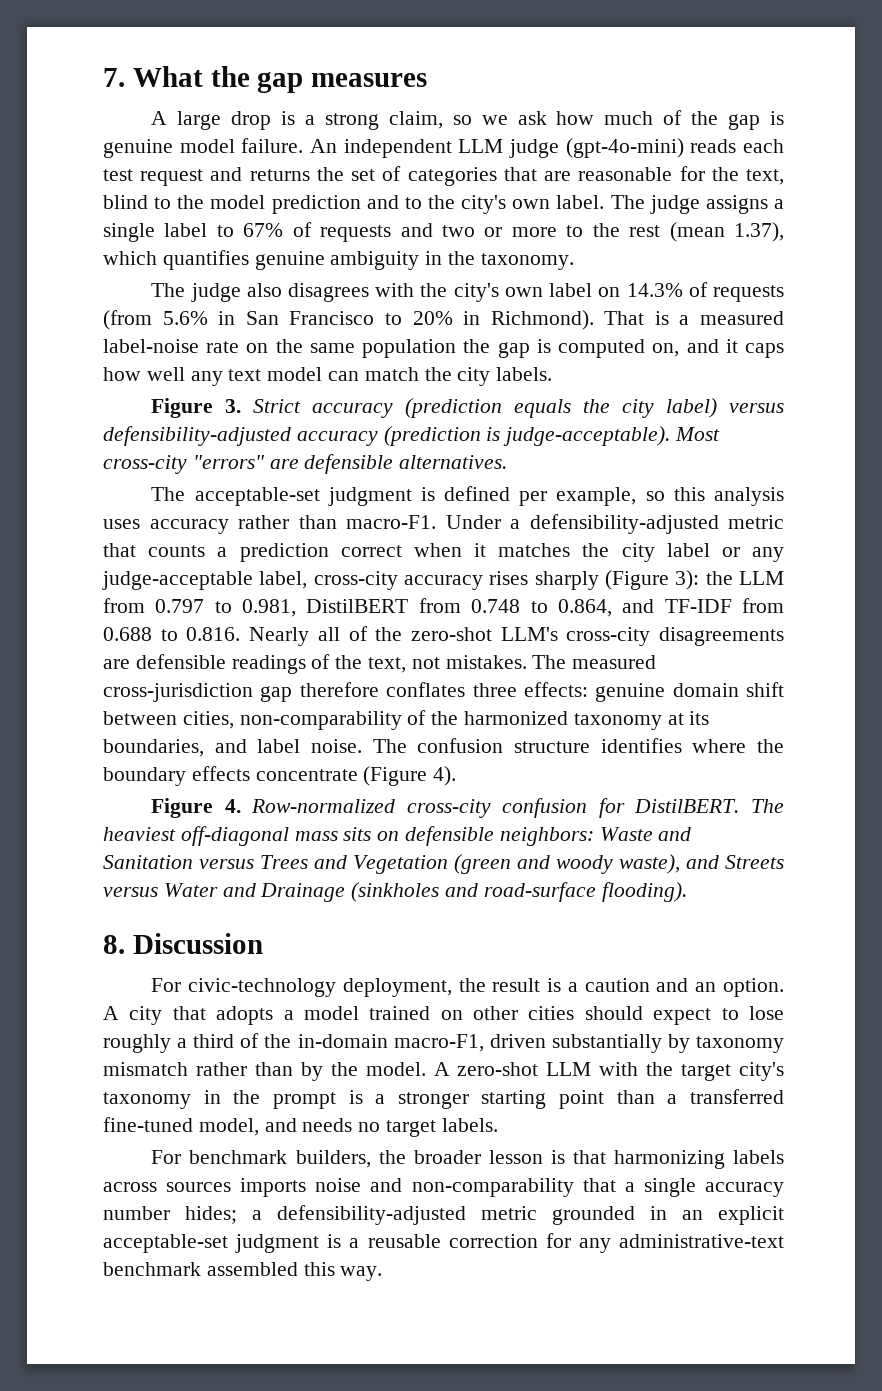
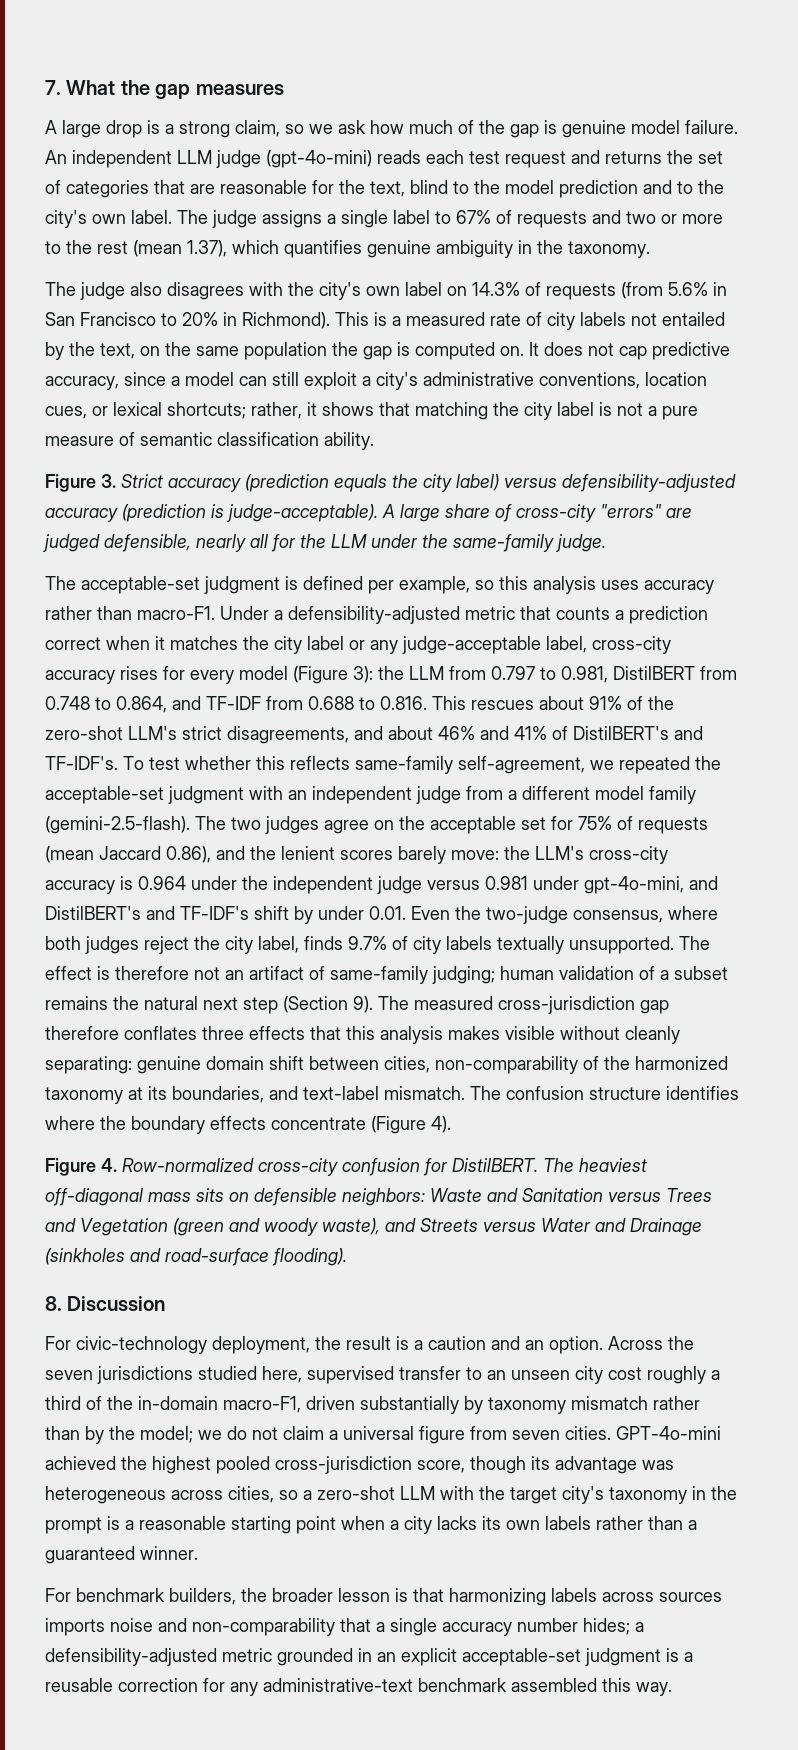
- That is a measured label-noise rate on the same population the gap is computed on, and it caps how well any text model can match the city labels.
+ This is a measured rate of city labels not entailed by the text, on the same population the gap is computed on. It does not cap predictive accuracy, since a model can still exploit a city's administrative conventions, location cues, or lexical shortcuts; rather, it shows that matching the city label is not a pure measure of semantic classification ability.
- Most cross-city "errors" are defensible alternatives.
+ A large share of cross-city "errors" are judged defensible, nearly all for the LLM under the same-family judge.
- Under a defensibility-adjusted metric that counts a prediction correct when it matches the city label or any judge-acceptable label, cross-city accuracy rises sharply (Figure 3): the LLM from 0.797 to 0.981, DistilBERT from 0.748 to 0.864, and TF-IDF from 0.688 to 0.816. Nearly all of the zero-shot LLM's cross-city disagreements are defensible readings of the text, not mistakes.
+ Under a defensibility-adjusted metric that counts a prediction correct when it matches the city label or any judge-acceptable label, cross-city accuracy rises for every model (Figure 3): the LLM from 0.797 to 0.981, DistilBERT from 0.748 to 0.864, and TF-IDF from 0.688 to 0.816. This rescues about 91% of the zero-shot LLM's strict disagreements, and about 46% and 41% of DistilBERT's and TF-IDF's. To test whether this reflects same-family self-agreement, we repeated the acceptable-set judgment with an independent judge from a different model family (gemini-2.5-flash). The two judges agree on the acceptable set for 75% of requests (mean Jaccard 0.86), and the lenient scores barely move: the LLM's cross-city accuracy is 0.964 under the independent judge versus 0.981 under gpt-4o-mini, and DistilBERT's and TF-IDF's shift by under 0.01. Even the two-judge consensus, where both judges reject the city label, finds 9.7% of city labels textually unsupported. The effect is therefore not an artifact of same-family judging; human validation of a subset remains the natural next step (Section 9).
- The measured cross-jurisdiction gap therefore conflates three effects: genuine domain shift between cities, non-comparability of the harmonized taxonomy at its boundaries, and label noise.
+ The measured cross-jurisdiction gap therefore conflates three effects that this analysis makes visible without cleanly separating: genuine domain shift between cities, non-comparability of the harmonized taxonomy at its boundaries, and text-label mismatch.
- A city that adopts a model trained on other cities should expect to lose roughly a third of the in-domain macro-F1, driven substantially by taxonomy mismatch rather than by the model. A zero-shot LLM with the target city's taxonomy in the prompt is a stronger starting point than a transferred fine-tuned model, and needs no target labels.
+ Across the seven jurisdictions studied here, supervised transfer to an unseen city cost roughly a third of the in-domain macro-F1, driven substantially by taxonomy mismatch rather than by the model; we do not claim a universal figure from seven cities. GPT-4o-mini achieved the highest pooled cross-jurisdiction score, though its advantage was heterogeneous across cities, so a zero-shot LLM with the target city's taxonomy in the prompt is a reasonable starting point when a city lacks its own labels rather than a guaranteed winner.

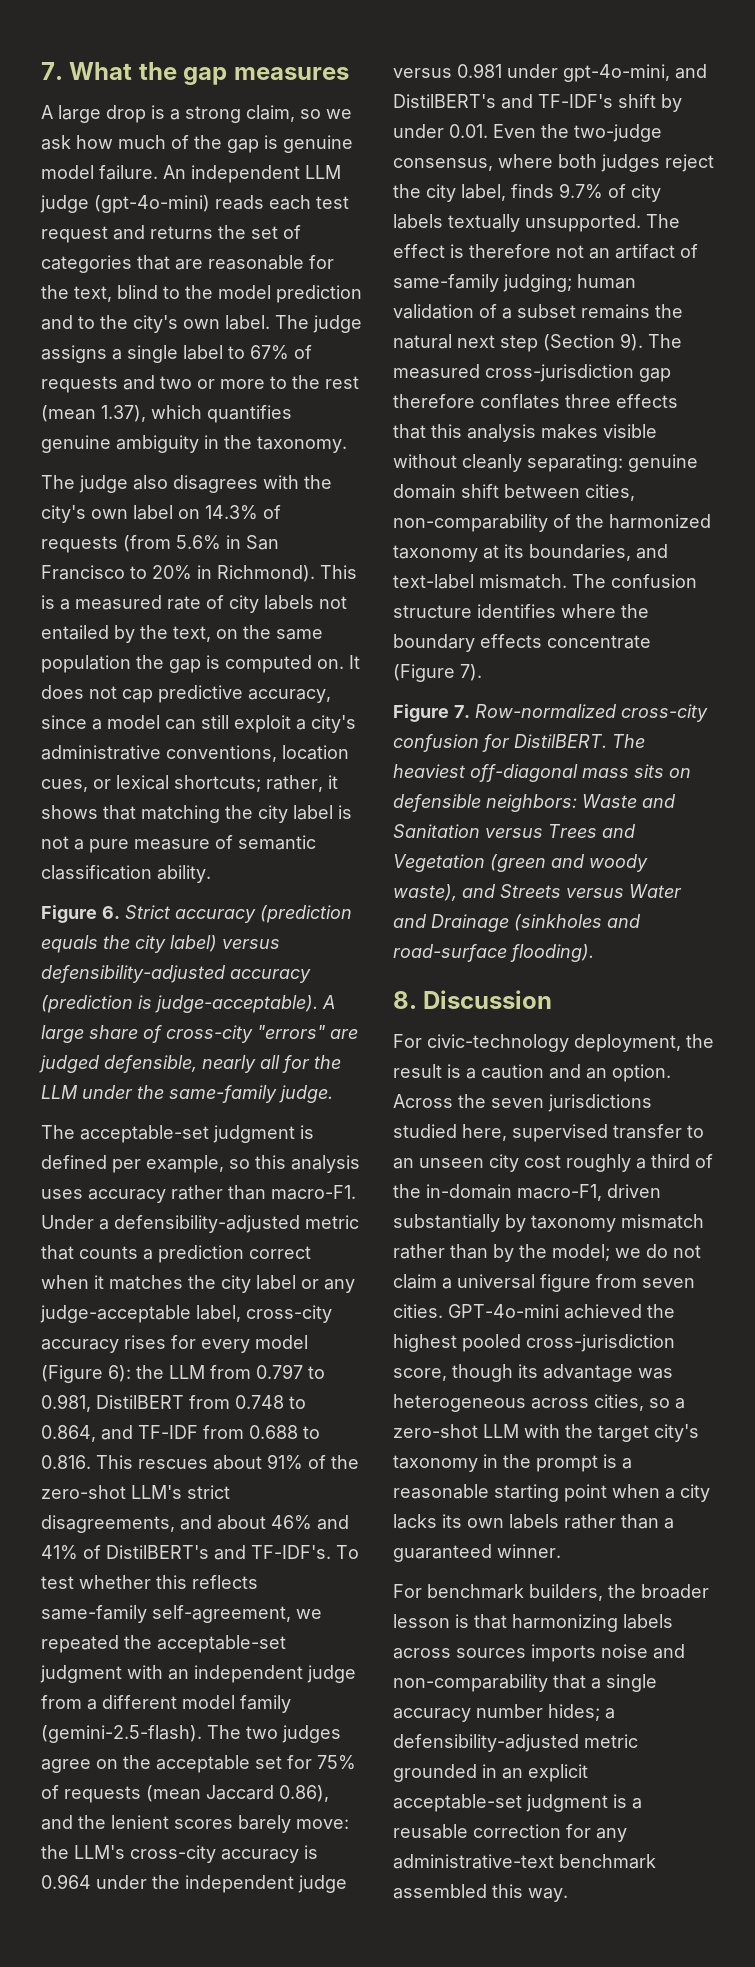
- Figure 3. Strict accuracy (prediction equals the city label) versus defensibility-adjusted accuracy (prediction is judge-acceptable).
+ Figure 6. Strict accuracy (prediction equals the city label) versus defensibility-adjusted accuracy (prediction is judge-acceptable).
- Under a defensibility-adjusted metric that counts a prediction correct when it matches the city label or any judge-acceptable label, cross-city accuracy rises for every model (Figure 3):
+ Under a defensibility-adjusted metric that counts a prediction correct when it matches the city label or any judge-acceptable label, cross-city accuracy rises for every model (Figure 6):
- The confusion structure identifies where the boundary effects concentrate (Figure 4).
- Figure 4. Row-normalized cross-city confusion for DistilBERT.
+ The confusion structure identifies where the boundary effects concentrate (Figure 7).
+ Figure 7. Row-normalized cross-city confusion for DistilBERT.

